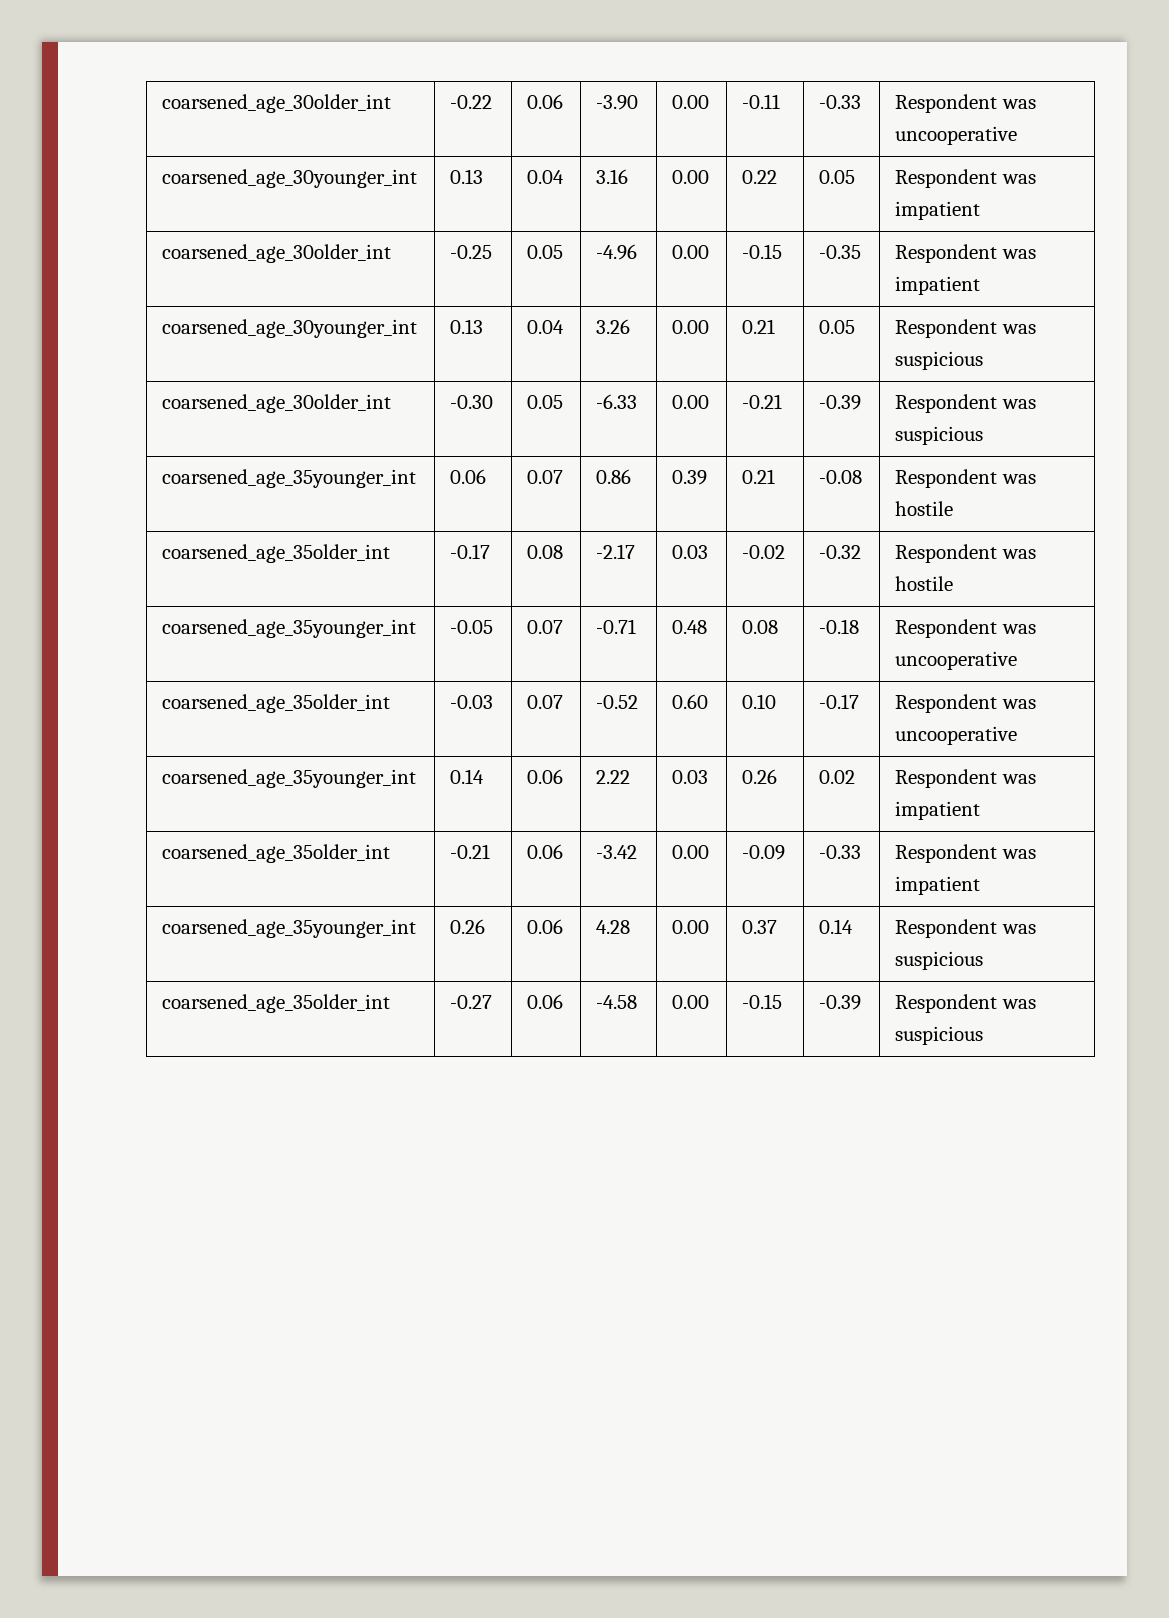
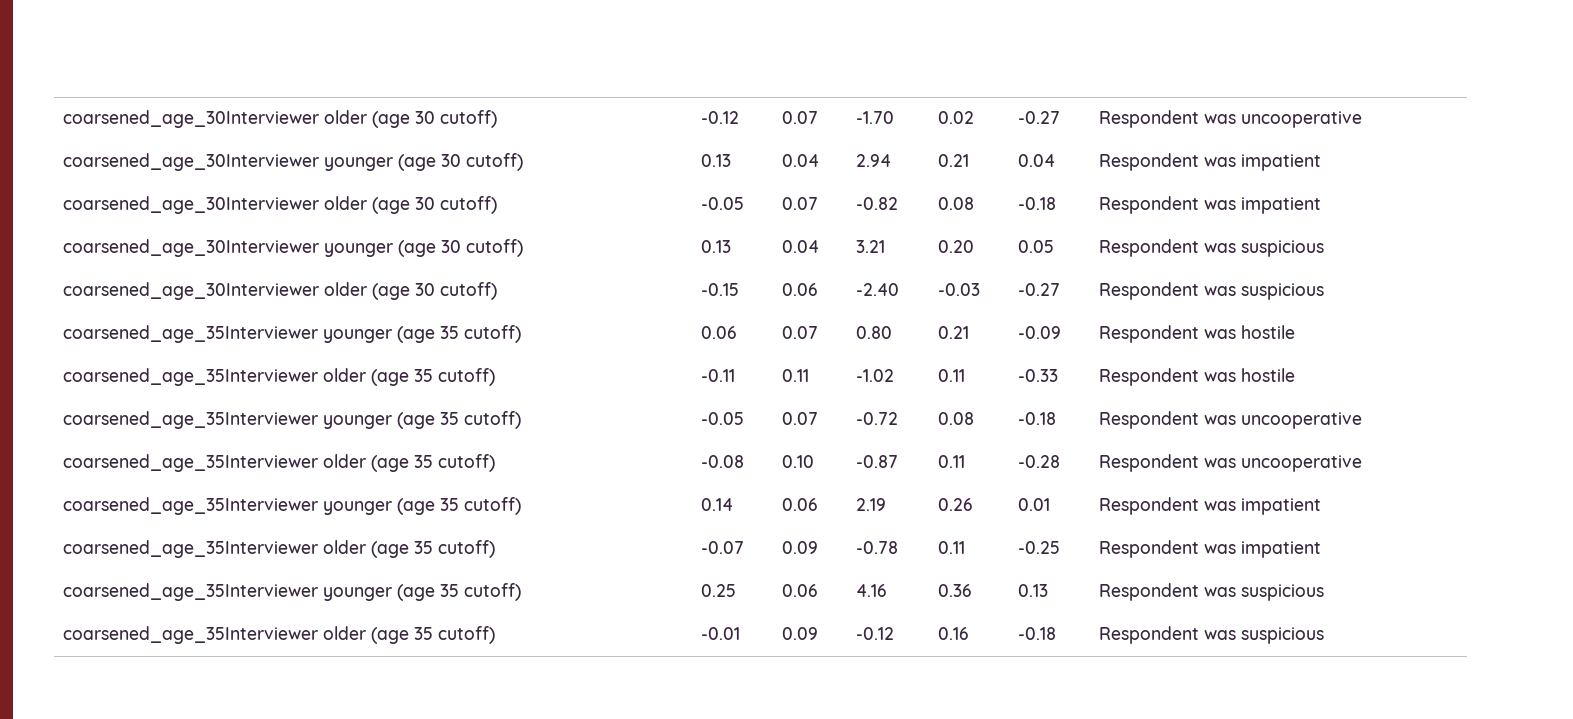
- coarsened_age_30older_int | -0.22 | 0.06 | -3.90 | 0.00 | -0.11 | -0.33 | Respondent was uncooperative
- coarsened_age_30younger_int | 0.13 | 0.04 | 3.16 | 0.00 | 0.22 | 0.05 | Respondent was impatient
- coarsened_age_30older_int | -0.25 | 0.05 | -4.96 | 0.00 | -0.15 | -0.35 | Respondent was impatient
- coarsened_age_30younger_int | 0.13 | 0.04 | 3.26 | 0.00 | 0.21 | 0.05 | Respondent was suspicious
+ coarsened_age_30Interviewer older (age 30 cutoff) | -0.12 | 0.07 | -1.70 | 0.02 | -0.27 | Respondent was uncooperative
+ coarsened_age_30Interviewer younger (age 30 cutoff) | 0.13 | 0.04 | 2.94 | 0.21 | 0.04 | Respondent was impatient
+ coarsened_age_30Interviewer older (age 30 cutoff) | -0.05 | 0.07 | -0.82 | 0.08 | -0.18 | Respondent was impatient
+ coarsened_age_30Interviewer younger (age 30 cutoff) | 0.13 | 0.04 | 3.21 | 0.20 | 0.05 | Respondent was suspicious
- coarsened_age_30older_int | -0.30 | 0.05 | -6.33 | 0.00 | -0.21 | -0.39 | Respondent was suspicious
- coarsened_age_35younger_int | 0.06 | 0.07 | 0.86 | 0.39 | 0.21 | -0.08 | Respondent was hostile
- coarsened_age_35older_int | -0.17 | 0.08 | -2.17 | 0.03 | -0.02 | -0.32 | Respondent was hostile
- coarsened_age_35younger_int | -0.05 | 0.07 | -0.71 | 0.48 | 0.08 | -0.18 | Respondent was uncooperative
+ coarsened_age_30Interviewer older (age 30 cutoff) | -0.15 | 0.06 | -2.40 | -0.03 | -0.27 | Respondent was suspicious
+ coarsened_age_35Interviewer younger (age 35 cutoff) | 0.06 | 0.07 | 0.80 | 0.21 | -0.09 | Respondent was hostile
+ coarsened_age_35Interviewer older (age 35 cutoff) | -0.11 | 0.11 | -1.02 | 0.11 | -0.33 | Respondent was hostile
+ coarsened_age_35Interviewer younger (age 35 cutoff) | -0.05 | 0.07 | -0.72 | 0.08 | -0.18 | Respondent was uncooperative
- coarsened_age_35older_int | -0.03 | 0.07 | -0.52 | 0.60 | 0.10 | -0.17 | Respondent was uncooperative
- coarsened_age_35younger_int | 0.14 | 0.06 | 2.22 | 0.03 | 0.26 | 0.02 | Respondent was impatient
- coarsened_age_35older_int | -0.21 | 0.06 | -3.42 | 0.00 | -0.09 | -0.33 | Respondent was impatient
- coarsened_age_35younger_int | 0.26 | 0.06 | 4.28 | 0.00 | 0.37 | 0.14 | Respondent was suspicious
- coarsened_age_35older_int | -0.27 | 0.06 | -4.58 | 0.00 | -0.15 | -0.39 | Respondent was suspicious
+ coarsened_age_35Interviewer older (age 35 cutoff) | -0.08 | 0.10 | -0.87 | 0.11 | -0.28 | Respondent was uncooperative
+ coarsened_age_35Interviewer younger (age 35 cutoff) | 0.14 | 0.06 | 2.19 | 0.26 | 0.01 | Respondent was impatient
+ coarsened_age_35Interviewer older (age 35 cutoff) | -0.07 | 0.09 | -0.78 | 0.11 | -0.25 | Respondent was impatient
+ coarsened_age_35Interviewer younger (age 35 cutoff) | 0.25 | 0.06 | 4.16 | 0.36 | 0.13 | Respondent was suspicious
+ coarsened_age_35Interviewer older (age 35 cutoff) | -0.01 | 0.09 | -0.12 | 0.16 | -0.18 | Respondent was suspicious

